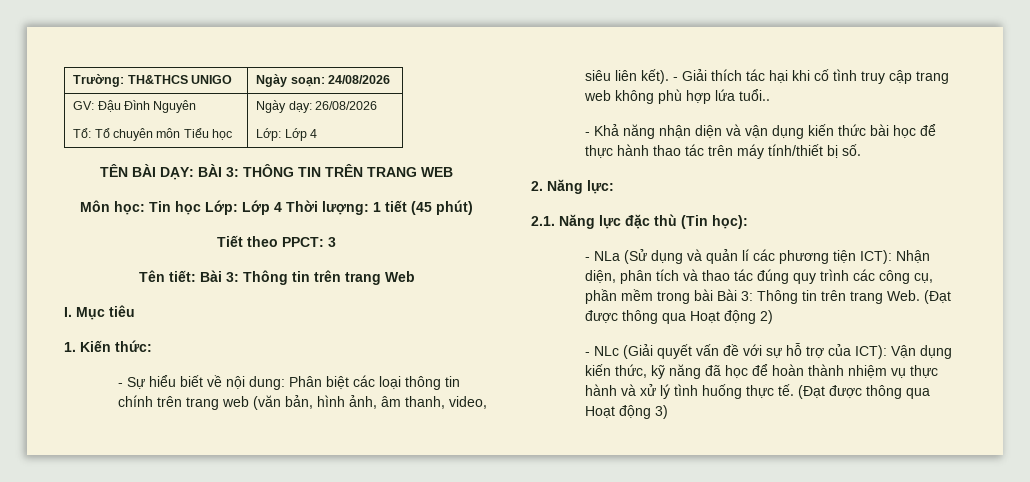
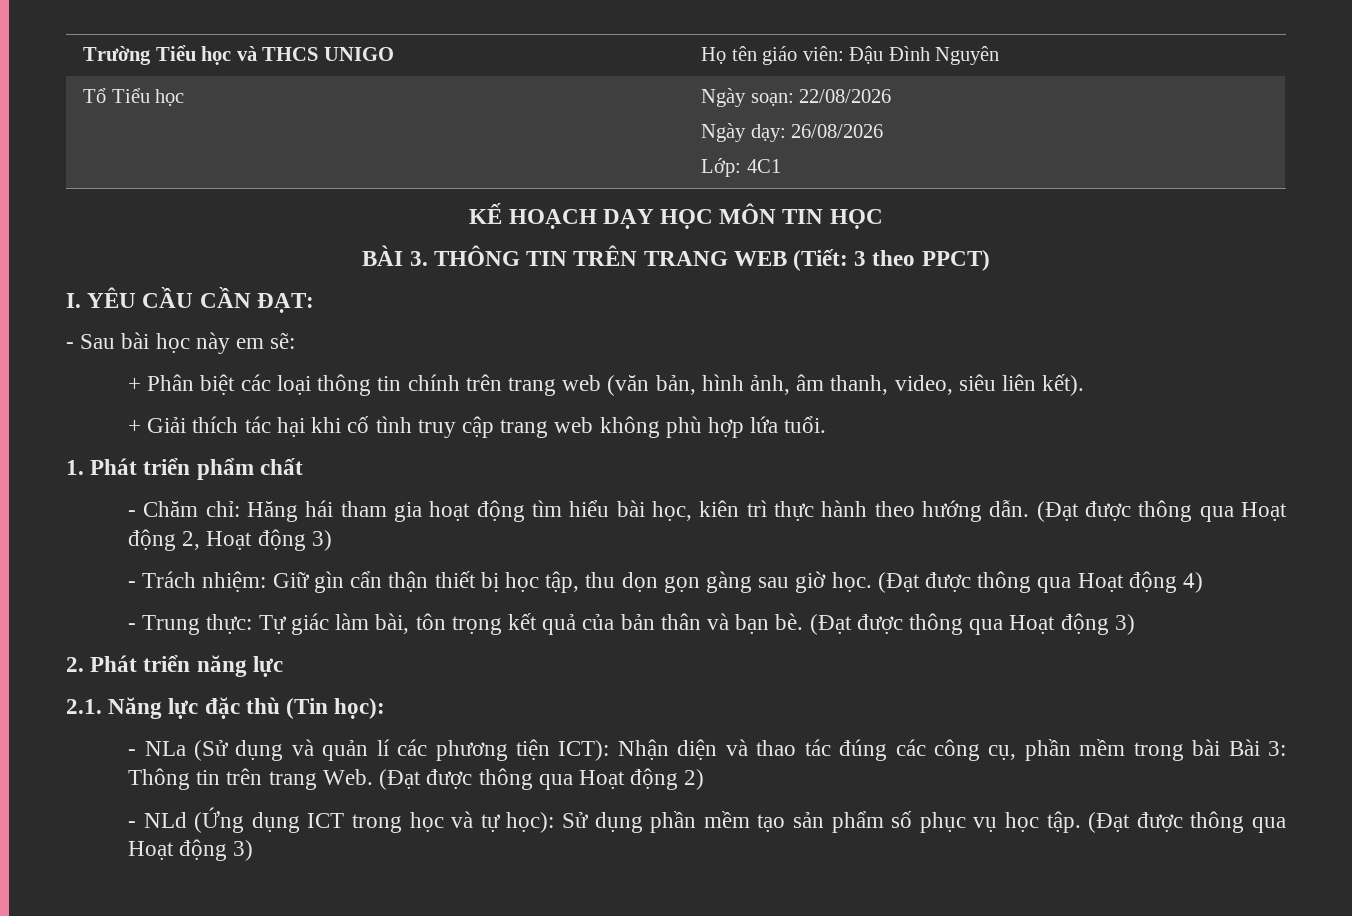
- Trường: TH&THCS UNIGO | Ngày soạn: 24/08/2026
- GV: Đậu Đình Nguyên
- Tổ: Tổ chuyên môn Tiểu học | Ngày dạy: 26/08/2026
- Lớp: Lớp 4
- TÊN BÀI DẠY: BÀI 3: THÔNG TIN TRÊN TRANG WEB
- Môn học: Tin học Lớp: Lớp 4 Thời lượng: 1 tiết (45 phút)
- Tiết theo PPCT: 3
- Tên tiết: Bài 3: Thông tin trên trang Web
- I. Mục tiêu
- 1. Kiến thức:
- - Sự hiểu biết về nội dung: Phân biệt các loại thông tin chính trên trang web (văn bản, hình ảnh, âm thanh, video, siêu liên kết). - Giải thích tác hại khi cố tình truy cập trang web không phù hợp lứa tuổi..
- - Khả năng nhận diện và vận dụng kiến thức bài học để thực hành thao tác trên máy tính/thiết bị số.
- 2. Năng lực:
+ Trường Tiểu học và THCS UNIGO | Họ tên giáo viên: Đậu Đình Nguyên
+ Tổ Tiểu học | Ngày soạn: 22/08/2026
+ Ngày dạy: 26/08/2026
+ Lớp: 4C1
+ KẾ HOẠCH DẠY HỌC MÔN TIN HỌC
+ BÀI 3. THÔNG TIN TRÊN TRANG WEB (Tiết: 3 theo PPCT)
+ I. YÊU CẦU CẦN ĐẠT:
+ - Sau bài học này em sẽ:
+ + Phân biệt các loại thông tin chính trên trang web (văn bản, hình ảnh, âm thanh, video, siêu liên kết).
+ + Giải thích tác hại khi cố tình truy cập trang web không phù hợp lứa tuổi.
+ 1. Phát triển phẩm chất
+ - Chăm chỉ: Hăng hái tham gia hoạt động tìm hiểu bài học, kiên trì thực hành theo hướng dẫn. (Đạt được thông qua Hoạt động 2, Hoạt động 3)
+ - Trách nhiệm: Giữ gìn cẩn thận thiết bị học tập, thu dọn gọn gàng sau giờ học. (Đạt được thông qua Hoạt động 4)
+ - Trung thực: Tự giác làm bài, tôn trọng kết quả của bản thân và bạn bè. (Đạt được thông qua Hoạt động 3)
+ 2. Phát triển năng lực
- - NLa (Sử dụng và quản lí các phương tiện ICT): Nhận diện, phân tích và thao tác đúng quy trình các công cụ, phần mềm trong bài Bài 3: Thông tin trên trang Web. (Đạt được thông qua Hoạt động 2)
+ - NLa (Sử dụng và quản lí các phương tiện ICT): Nhận diện và thao tác đúng các công cụ, phần mềm trong bài Bài 3: Thông tin trên trang Web. (Đạt được thông qua Hoạt động 2)
- - NLc (Giải quyết vấn đề với sự hỗ trợ của ICT): Vận dụng kiến thức, kỹ năng đã học để hoàn thành nhiệm vụ thực hành và xử lý tình huống thực tế.
+ - NLd (Ứng dụng ICT trong học và tự học): Sử dụng phần mềm tạo sản phẩm số phục vụ học tập.

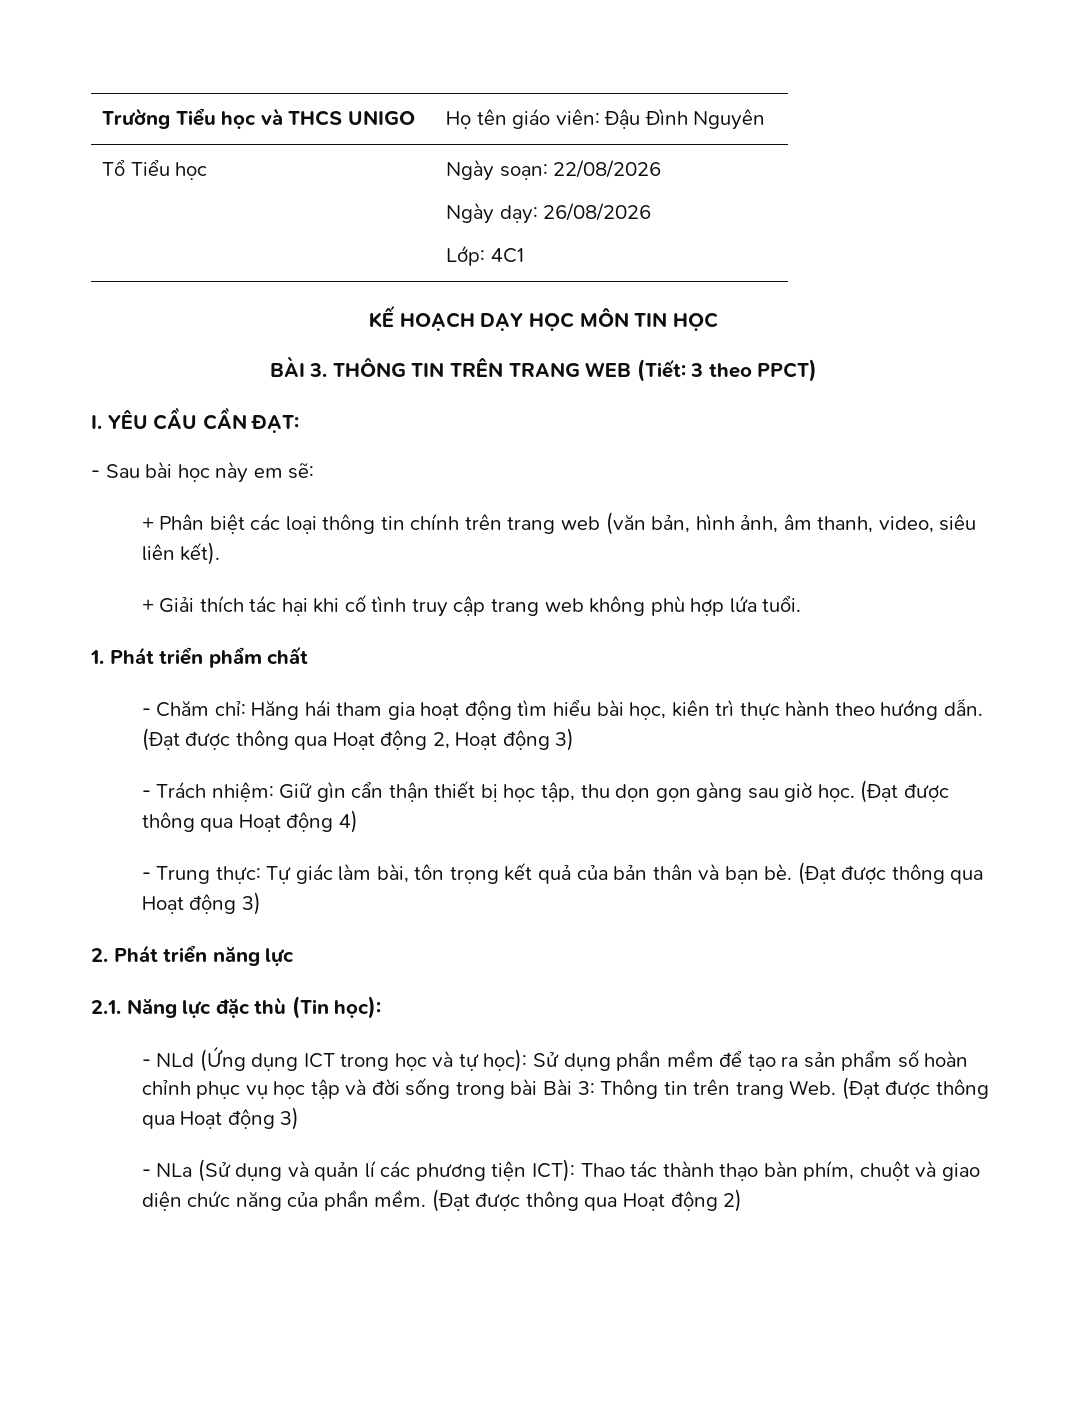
- - NLa (Sử dụng và quản lí các phương tiện ICT): Nhận diện và thao tác đúng các công cụ, phần mềm trong bài Bài 3: Thông tin trên trang Web. (Đạt được thông qua Hoạt động 2)
- - NLd (Ứng dụng ICT trong học và tự học): Sử dụng phần mềm tạo sản phẩm số phục vụ học tập. (Đạt được thông qua Hoạt động 3)
+ - NLd (Ứng dụng ICT trong học và tự học): Sử dụng phần mềm để tạo ra sản phẩm số hoàn chỉnh phục vụ học tập và đời sống trong bài Bài 3: Thông tin trên trang Web. (Đạt được thông qua Hoạt động 3)
+ - NLa (Sử dụng và quản lí các phương tiện ICT): Thao tác thành thạo bàn phím, chuột và giao diện chức năng của phần mềm. (Đạt được thông qua Hoạt động 2)

